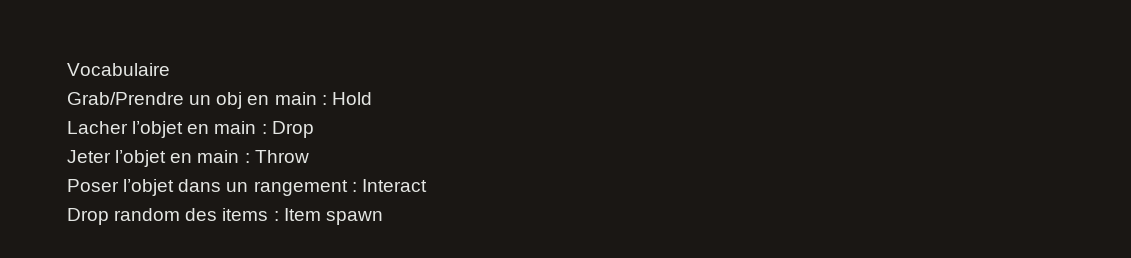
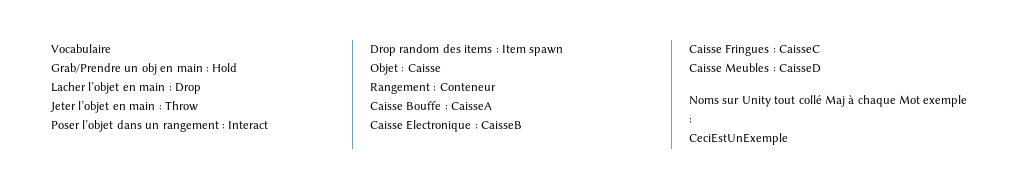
+ Objet : Caisse
+ Rangement : Conteneur
+ Caisse Bouffe : CaisseA
+ Caisse Electronique : CaisseB
+ Caisse Fringues : CaisseC
+ Caisse Meubles : CaisseD
+ Noms sur Unity tout collé Maj à chaque Mot exemple :
+ CeciEstUnExemple

